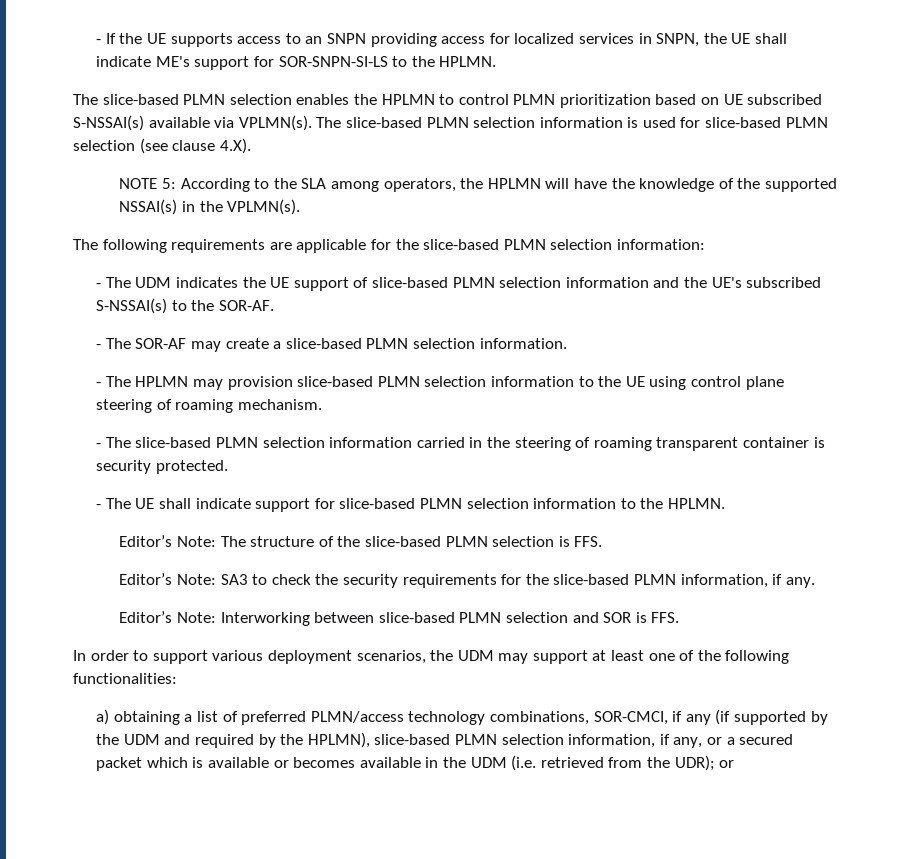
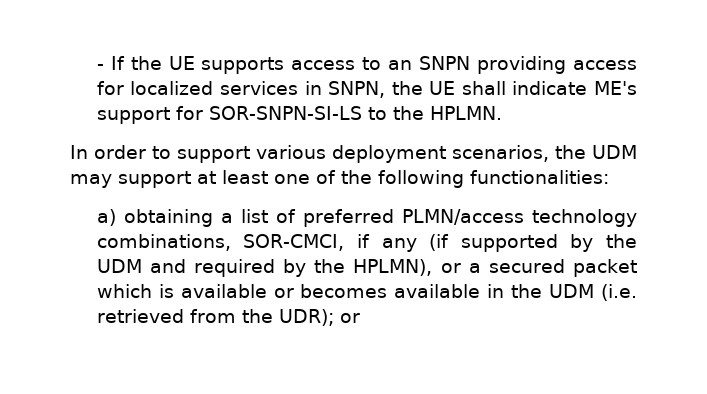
- The slice-based PLMN selection enables the HPLMN to control PLMN prioritization based on UE subscribed S-NSSAI(s) available via VPLMN(s). The slice-based PLMN selection information is used for slice-based PLMN selection (see clause 4.X).
- NOTE 5: According to the SLA among operators, the HPLMN will have the knowledge of the supported NSSAI(s) in the VPLMN(s).
- The following requirements are applicable for the slice-based PLMN selection information:
- - The UDM indicates the UE support of slice-based PLMN selection information and the UE's subscribed S-NSSAI(s) to the SOR-AF.
- - The SOR-AF may create a slice-based PLMN selection information.
- - The HPLMN may provision slice-based PLMN selection information to the UE using control plane steering of roaming mechanism.
- - The slice-based PLMN selection information carried in the steering of roaming transparent container is security protected.
- - The UE shall indicate support for slice-based PLMN selection information to the HPLMN.
- Editor’s Note: The structure of the slice-based PLMN selection is FFS.
- Editor’s Note: SA3 to check the security requirements for the slice-based PLMN information, if any.
- Editor’s Note: Interworking between slice-based PLMN selection and SOR is FFS.
- a) obtaining a list of preferred PLMN/access technology combinations, SOR-CMCI, if any (if supported by the UDM and required by the HPLMN), slice-based PLMN selection information, if any, or a secured packet which is available or becomes available in the UDM (i.e. retrieved from the UDR); or
+ a) obtaining a list of preferred PLMN/access technology combinations, SOR-CMCI, if any (if supported by the UDM and required by the HPLMN), or a secured packet which is available or becomes available in the UDM (i.e. retrieved from the UDR); or

